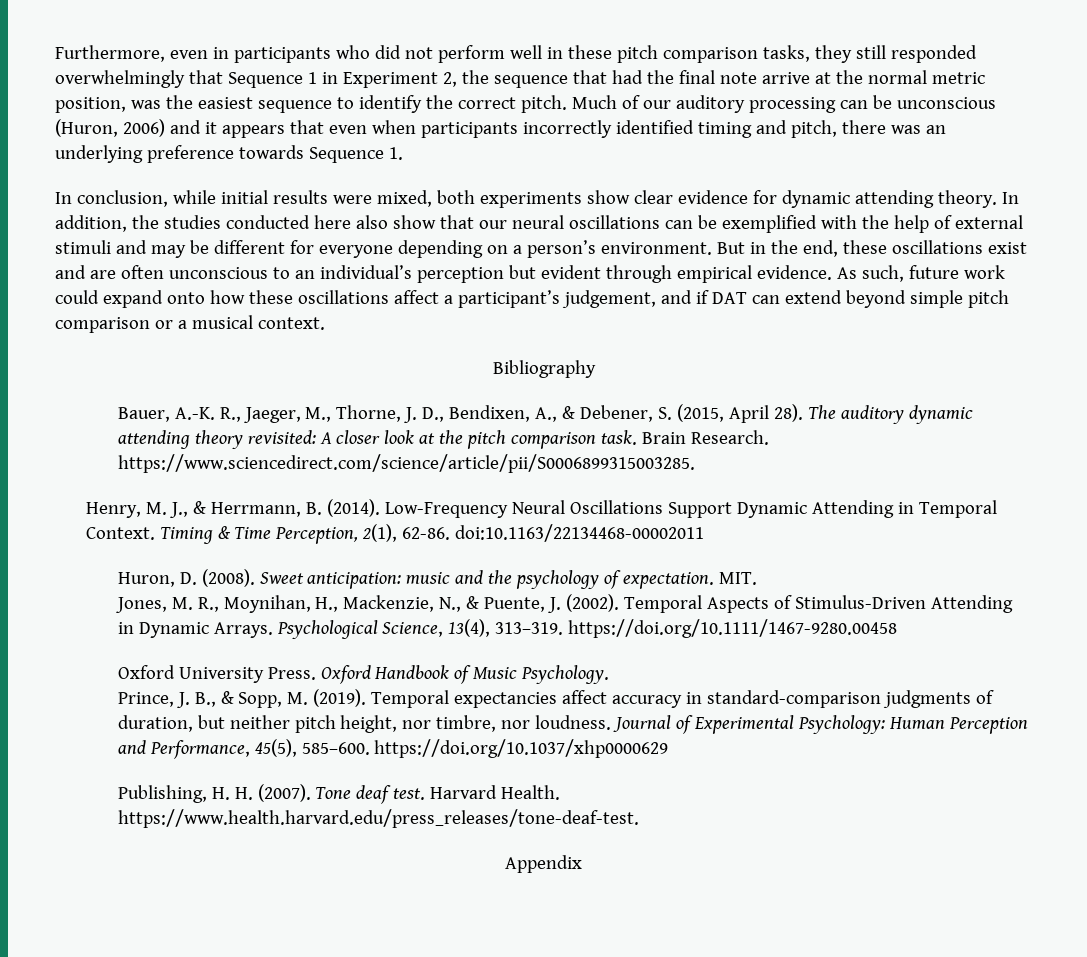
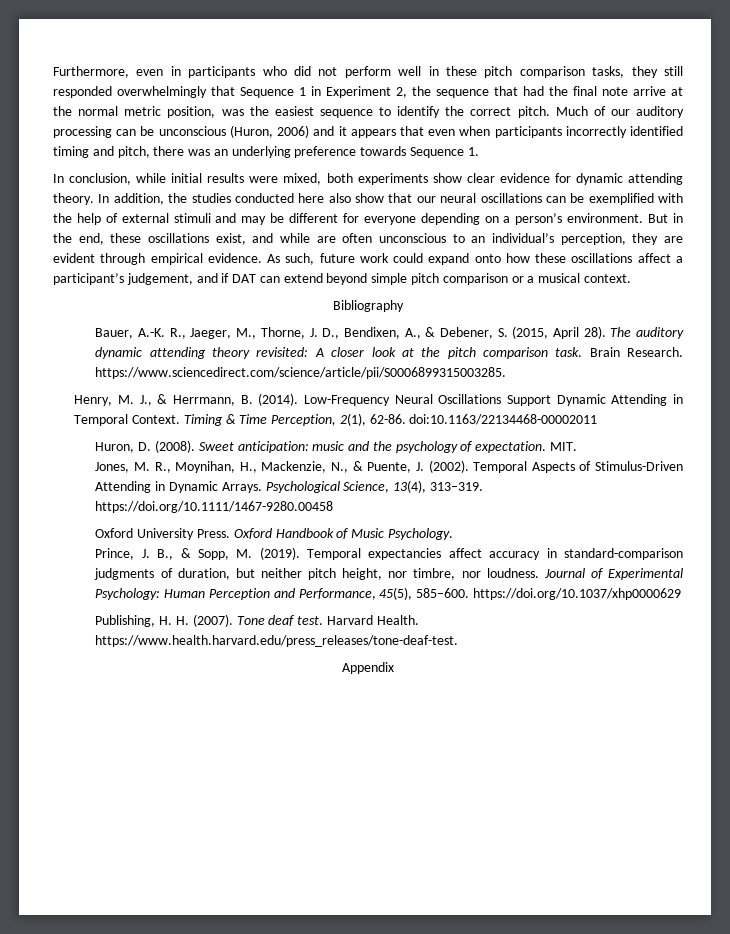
- But in the end, these oscillations exist and are often unconscious to an individual’s perception but evident through empirical evidence.
+ But in the end, these oscillations exist, and while are often unconscious to an individual’s perception, they are evident through empirical evidence.

